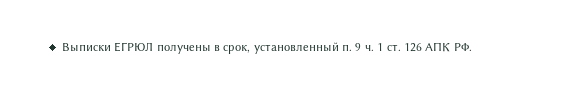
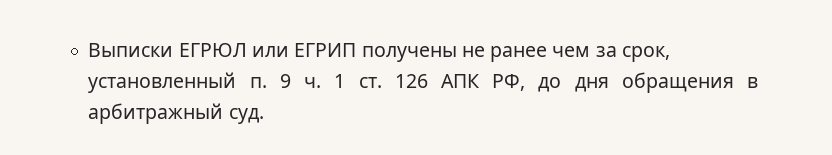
- Выписки ЕГРЮЛ получены в срок, установленный п. 9 ч. 1 ст. 126 АПК РФ.
+ Выписки ЕГРЮЛ или ЕГРИП получены не ранее чем за срок, установленный п. 9 ч. 1 ст. 126 АПК РФ, до дня обращения в арбитражный суд.

